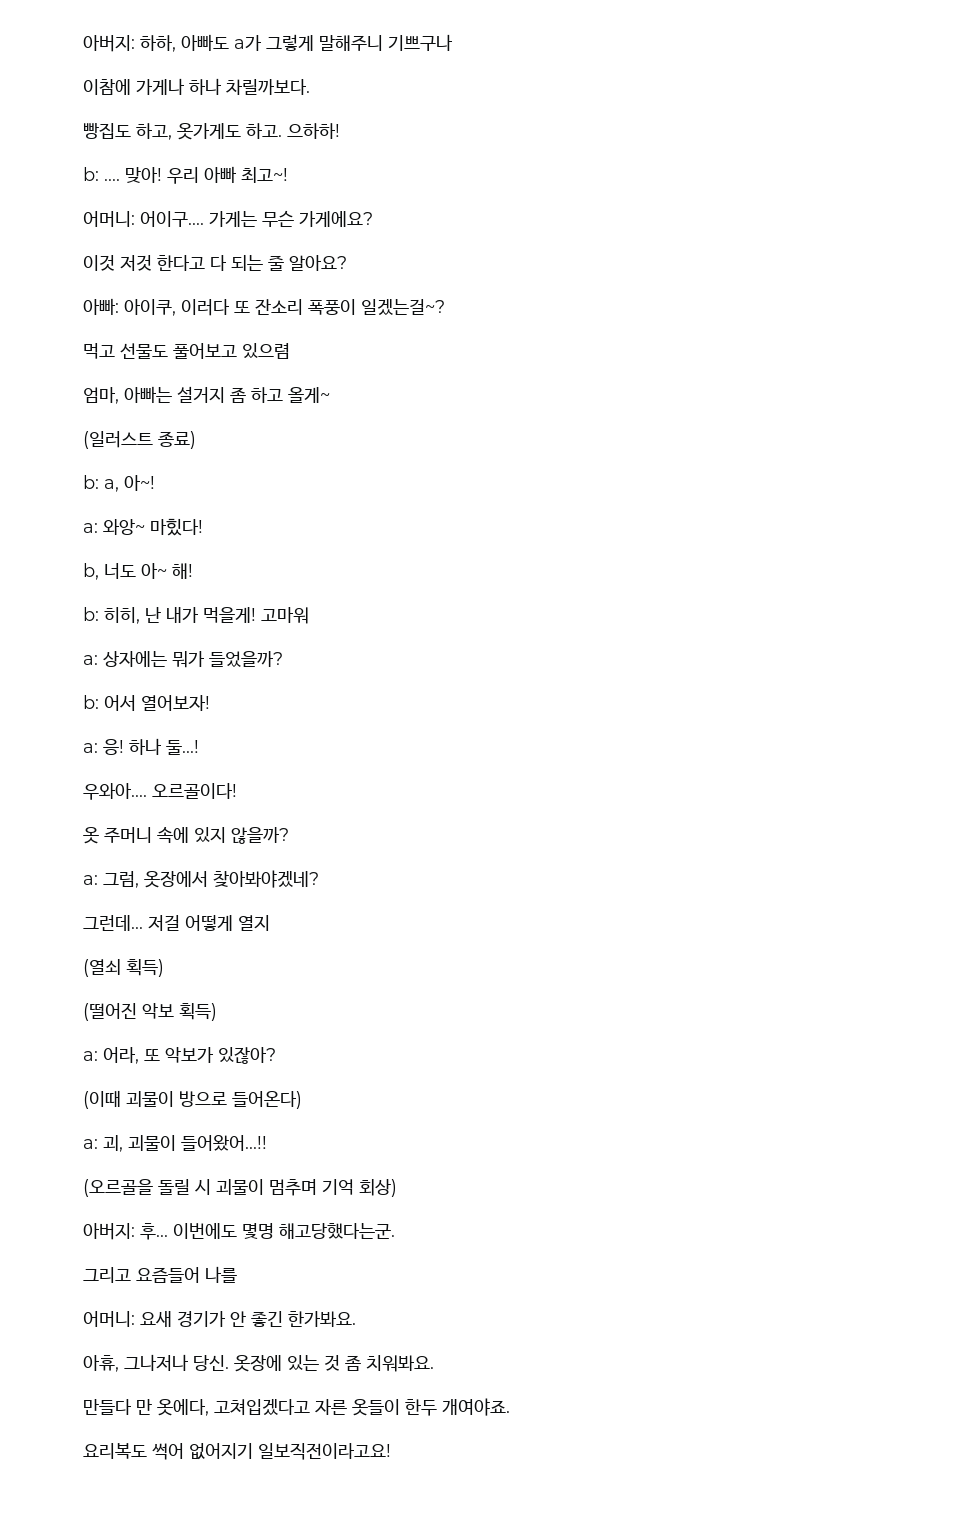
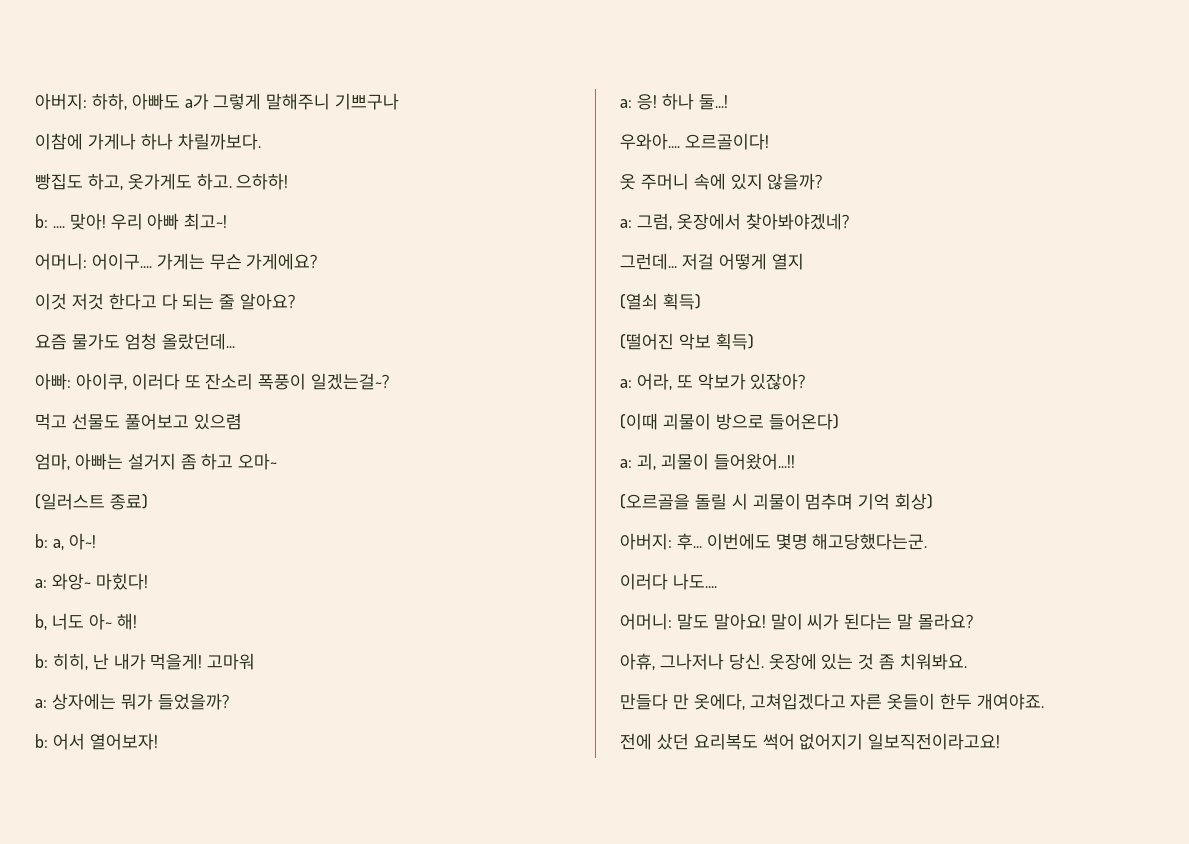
+ 요즘 물가도 엄청 올랐던데...
- 엄마, 아빠는 설거지 좀 하고 올게~
+ 엄마, 아빠는 설거지 좀 하고 오마~
- 그리고 요즘들어 나를
- 어머니: 요새 경기가 안 좋긴 한가봐요.
+ 이러다 나도....
+ 어머니: 말도 말아요! 말이 씨가 된다는 말 몰라요?
- 요리복도 썩어 없어지기 일보직전이라고요!
+ 전에 샀던 요리복도 썩어 없어지기 일보직전이라고요!

